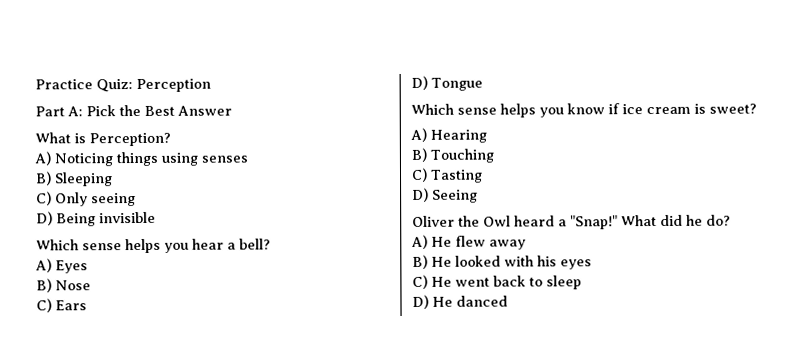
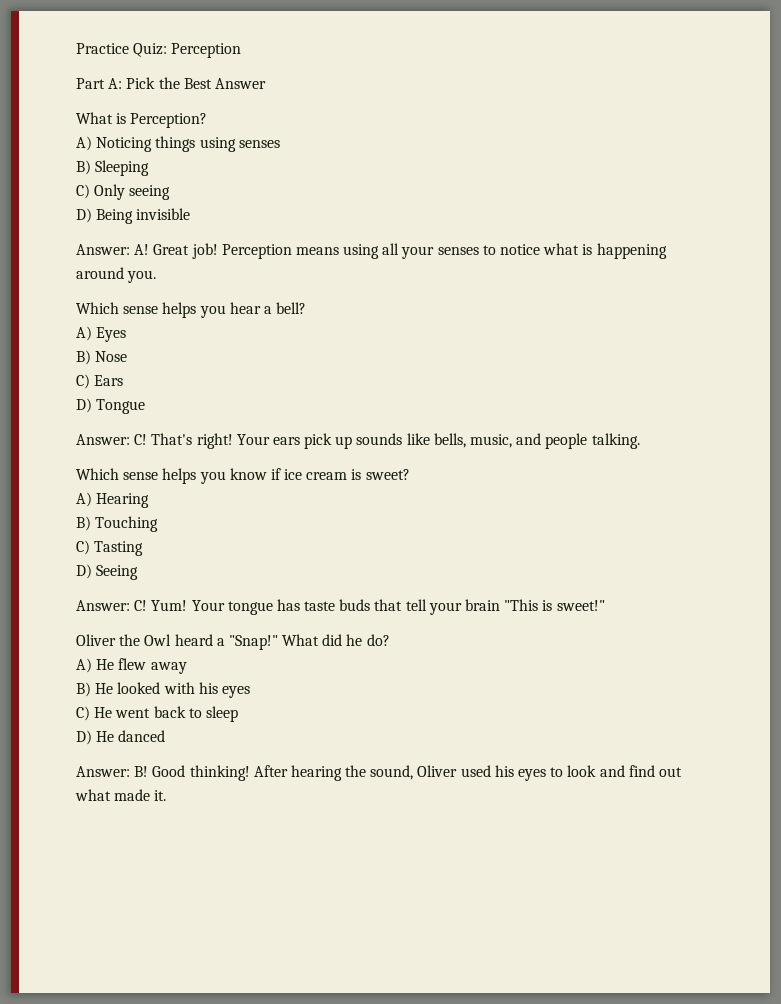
+ Answer: A! Great job! Perception means using all your senses to notice what is happening around you.
+ Answer: C! That's right! Your ears pick up sounds like bells, music, and people talking.
+ Answer: C! Yum! Your tongue has taste buds that tell your brain "This is sweet!"
+ Answer: B! Good thinking! After hearing the sound, Oliver used his eyes to look and find out what made it.

